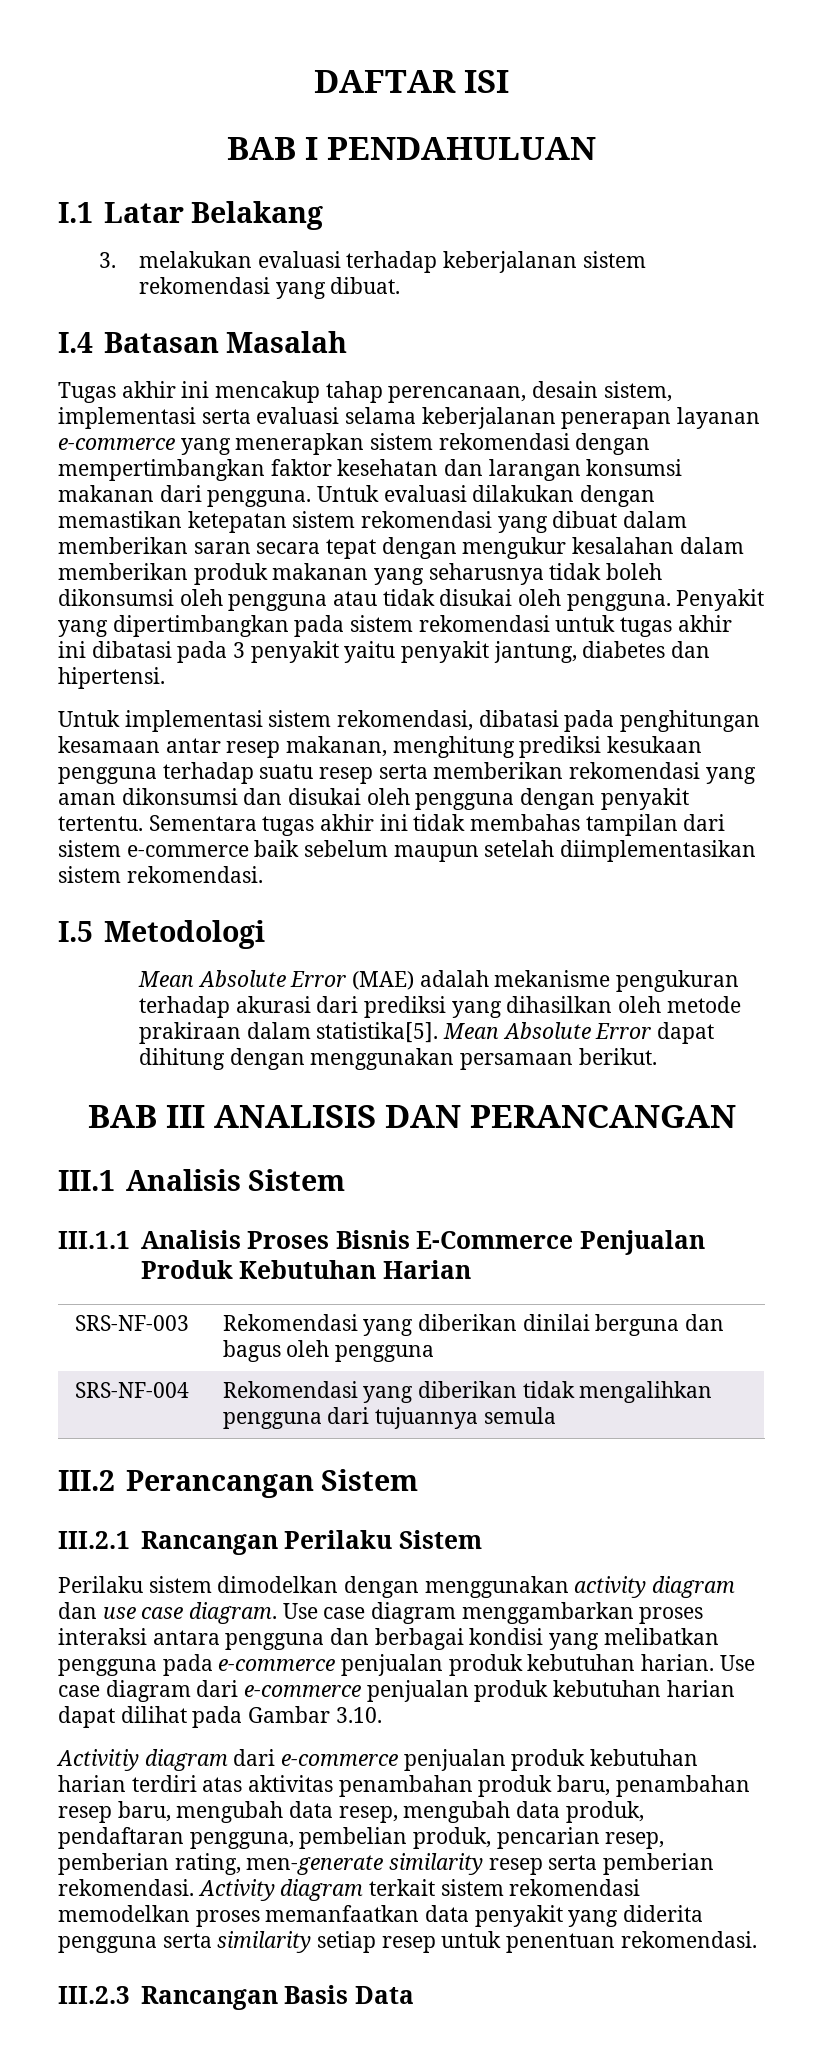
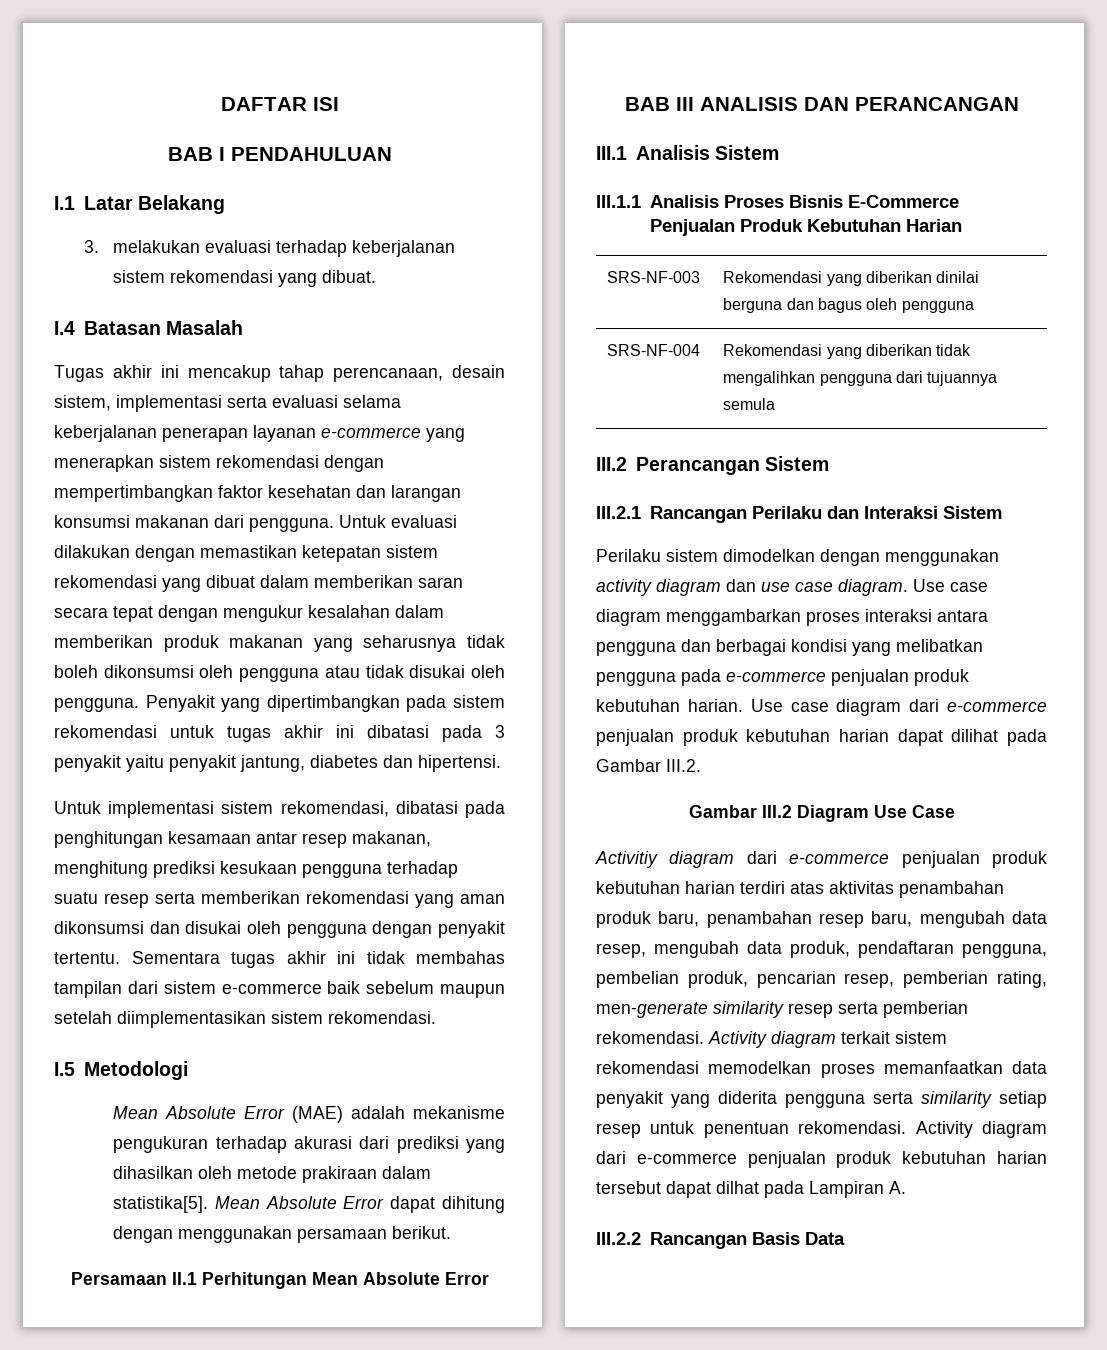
+ Persamaan II.1 Perhitungan Mean Absolute Error
- III.2.1 Rancangan Perilaku Sistem
+ III.2.1 Rancangan Perilaku dan Interaksi Sistem
- Use case diagram dari e-commerce penjualan produk kebutuhan harian dapat dilihat pada Gambar 3.10.
+ Use case diagram dari e-commerce penjualan produk kebutuhan harian dapat dilihat pada Gambar III.2.
+ Gambar III.2 Diagram Use Case
- Activity diagram terkait sistem rekomendasi memodelkan proses memanfaatkan data penyakit yang diderita pengguna serta similarity setiap resep untuk penentuan rekomendasi.
- III.2.3 Rancangan Basis Data
+ Activity diagram terkait sistem rekomendasi memodelkan proses memanfaatkan data penyakit yang diderita pengguna serta similarity setiap resep untuk penentuan rekomendasi. Activity diagram dari e-commerce penjualan produk kebutuhan harian tersebut dapat dilhat pada Lampiran A.
+ III.2.2 Rancangan Basis Data

